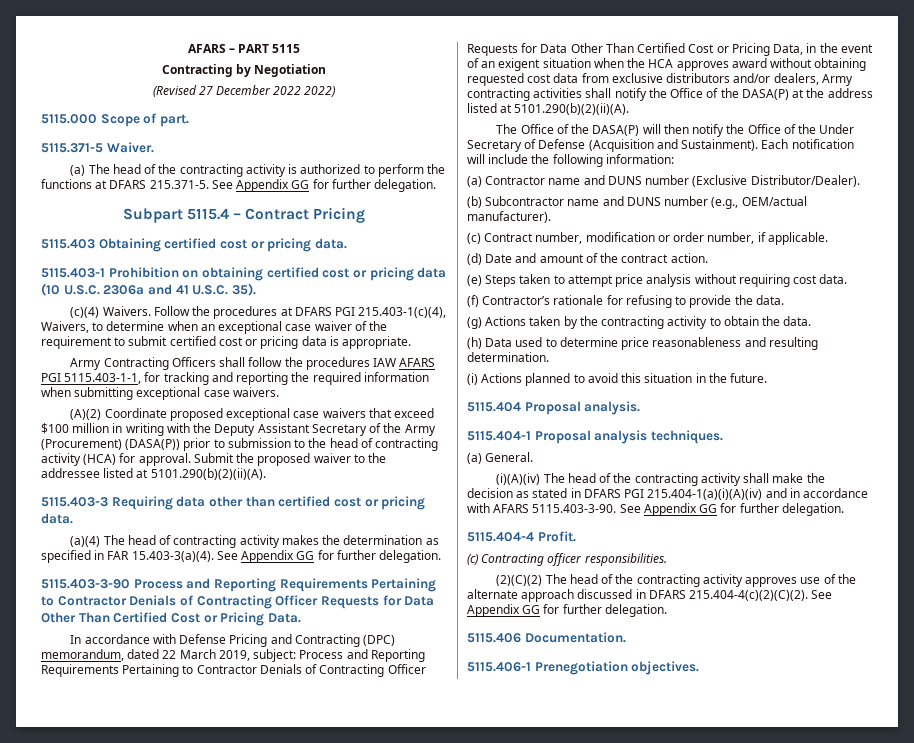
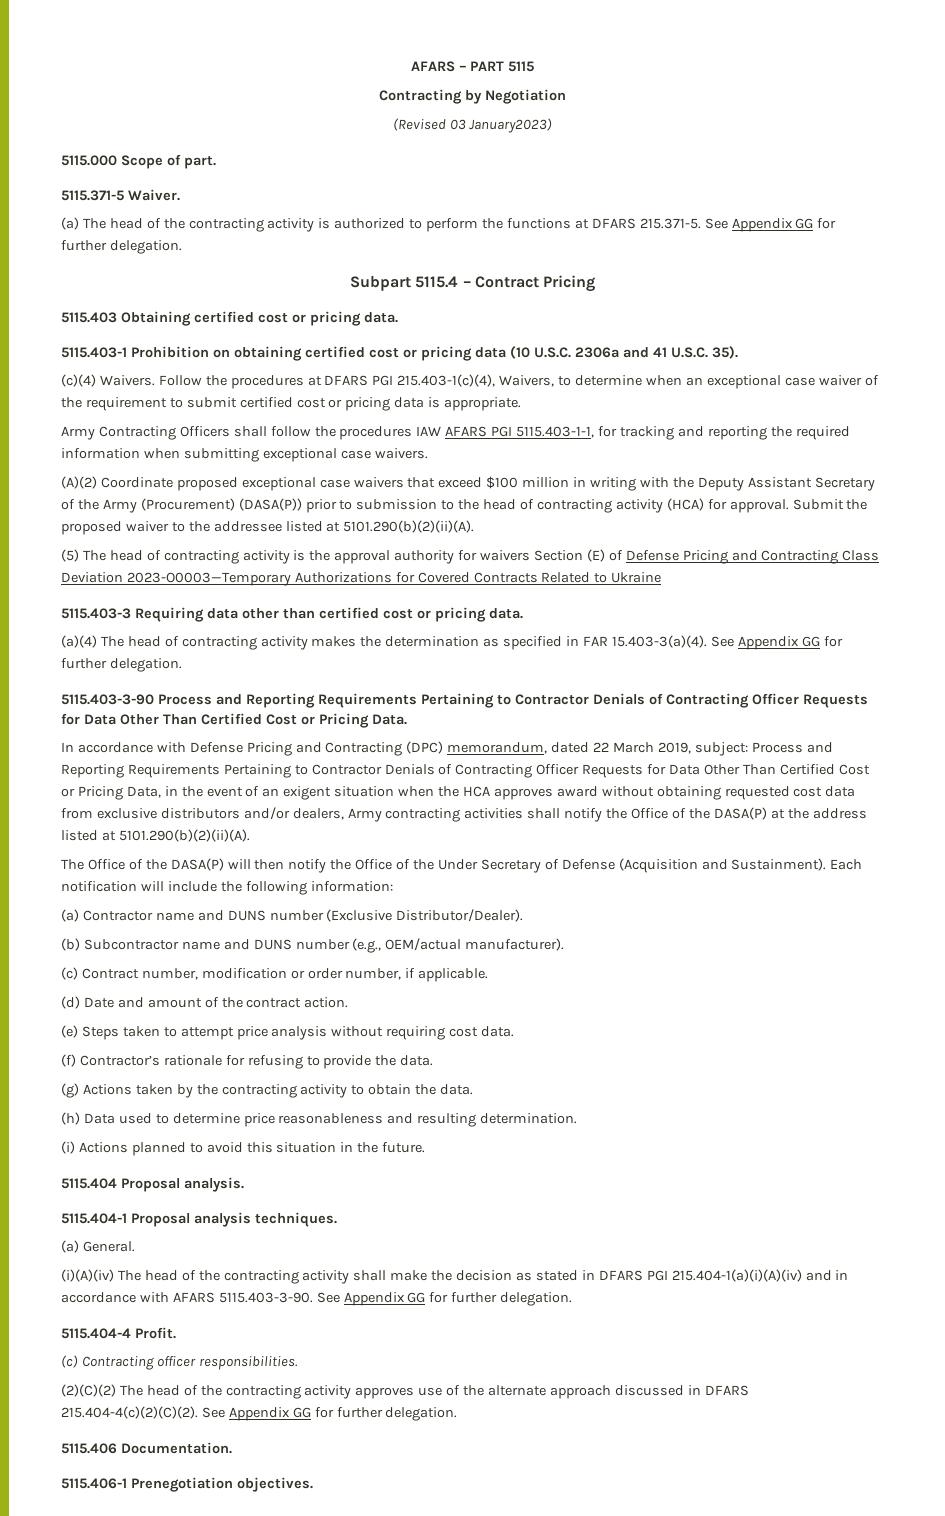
- (Revised 27 December 2022 2022)
+ (Revised 03 January2023)
+ (5) The head of contracting activity is the approval authority for waivers Section (E) of Defense Pricing and Contracting Class Deviation 2023-O0003—Temporary Authorizations for Covered Contracts Related to Ukraine

